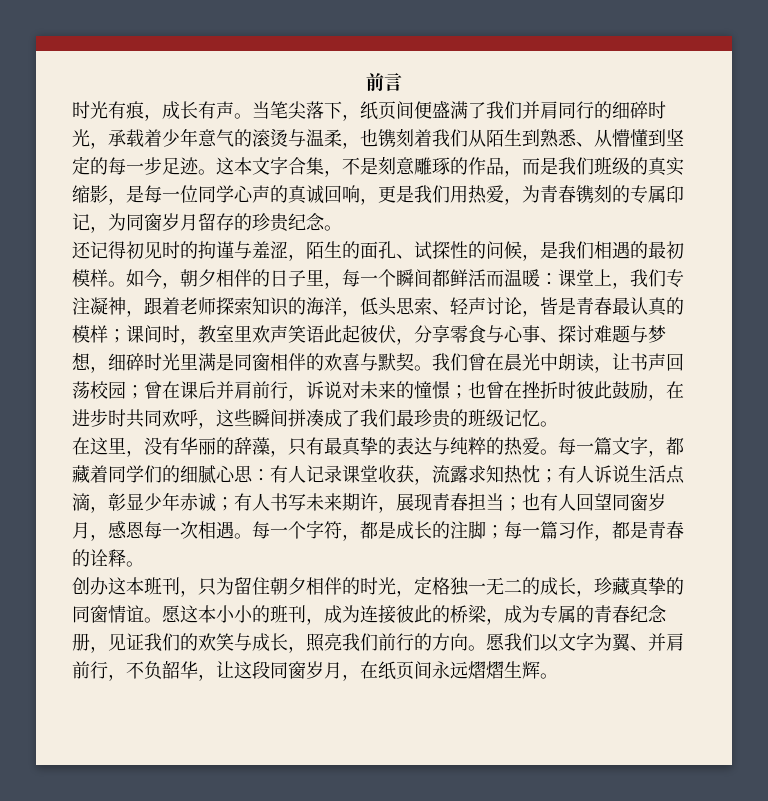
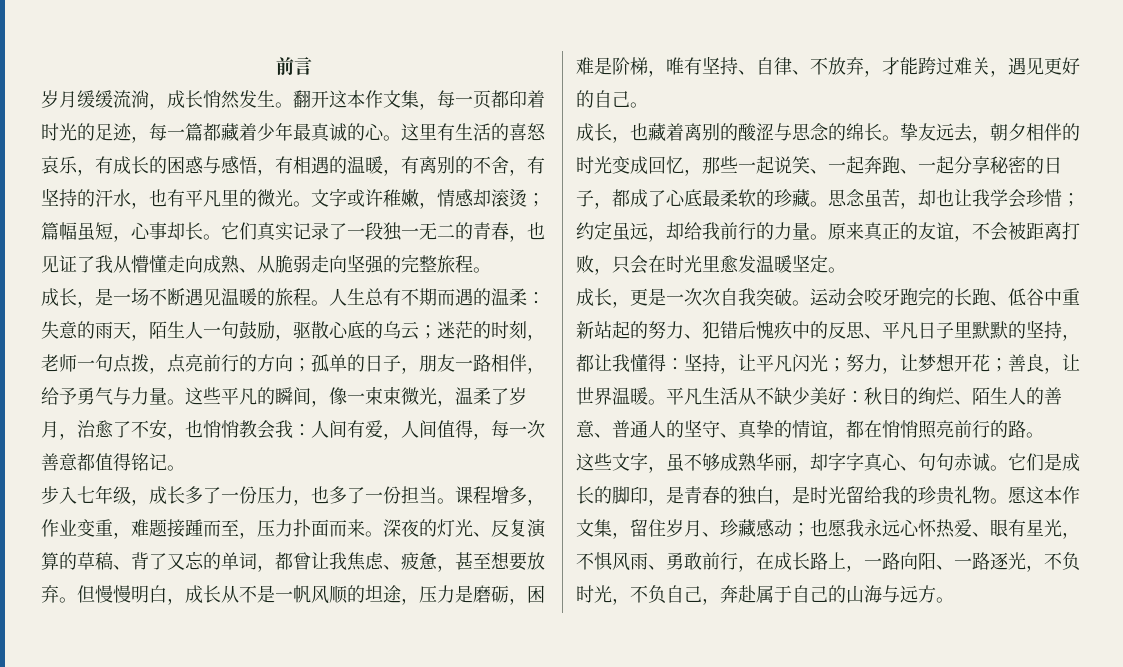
- 时光有痕，成长有声。当笔尖落下，纸页间便盛满了我们并肩同行的细碎时光，承载着少年意气的滚烫与温柔，也镌刻着我们从陌生到熟悉、从懵懂到坚定的每一步足迹。这本文字合集，不是刻意雕琢的作品，而是我们班级的真实缩影，是每一位同学心声的真诚回响，更是我们用热爱，为青春镌刻的专属印记，为同窗岁月留存的珍贵纪念。
- 还记得初见时的拘谨与羞涩，陌生的面孔、试探性的问候，是我们相遇的最初模样。如今，朝夕相伴的日子里，每一个瞬间都鲜活而温暖：课堂上，我们专注凝神，跟着老师探索知识的海洋，低头思索、轻声讨论，皆是青春最认真的模样；课间时，教室里欢声笑语此起彼伏，分享零食与心事、探讨难题与梦想，细碎时光里满是同窗相伴的欢喜与默契。我们曾在晨光中朗读，让书声回荡校园；曾在课后并肩前行，诉说对未来的憧憬；也曾在挫折时彼此鼓励，在进步时共同欢呼，这些瞬间拼凑成了我们最珍贵的班级记忆。
- 在这里，没有华丽的辞藻，只有最真挚的表达与纯粹的热爱。每一篇文字，都藏着同学们的细腻心思：有人记录课堂收获，流露求知热忱；有人诉说生活点滴，彰显少年赤诚；有人书写未来期许，展现青春担当；也有人回望同窗岁月，感恩每一次相遇。每一个字符，都是成长的注脚；每一篇习作，都是青春的诠释。
- 创办这本班刊，只为留住朝夕相伴的时光，定格独一无二的成长，珍藏真挚的同窗情谊。愿这本小小的班刊，成为连接彼此的桥梁，成为专属的青春纪念册，见证我们的欢笑与成长，照亮我们前行的方向。愿我们以文字为翼、并肩前行，不负韶华，让这段同窗岁月，在纸页间永远熠熠生辉。
+ 岁月缓缓流淌，成长悄然发生。翻开这本作文集，每一页都印着时光的足迹，每一篇都藏着少年最真诚的心。这里有生活的喜怒哀乐，有成长的困惑与感悟，有相遇的温暖，有离别的不舍，有坚持的汗水，也有平凡里的微光。文字或许稚嫩，情感却滚烫；篇幅虽短，心事却长。它们真实记录了一段独一无二的青春，也见证了我从懵懂走向成熟、从脆弱走向坚强的完整旅程。
+ 成长，是一场不断遇见温暖的旅程。人生总有不期而遇的温柔：失意的雨天，陌生人一句鼓励，驱散心底的乌云；迷茫的时刻，老师一句点拨，点亮前行的方向；孤单的日子，朋友一路相伴，给予勇气与力量。这些平凡的瞬间，像一束束微光，温柔了岁月，治愈了不安，也悄悄教会我：人间有爱，人间值得，每一次善意都值得铭记。
+ 步入七年级，成长多了一份压力，也多了一份担当。课程增多，作业变重，难题接踵而至，压力扑面而来。深夜的灯光、反复演算的草稿、背了又忘的单词，都曾让我焦虑、疲惫，甚至想要放弃。但慢慢明白，成长从不是一帆风顺的坦途，压力是磨砺，困难是阶梯，唯有坚持、自律、不放弃，才能跨过难关，遇见更好的自己。
+ 成长，也藏着离别的酸涩与思念的绵长。挚友远去，朝夕相伴的时光变成回忆，那些一起说笑、一起奔跑、一起分享秘密的日子，都成了心底最柔软的珍藏。思念虽苦，却也让我学会珍惜；约定虽远，却给我前行的力量。原来真正的友谊，不会被距离打败，只会在时光里愈发温暖坚定。
+ 成长，更是一次次自我突破。运动会咬牙跑完的长跑、低谷中重新站起的努力、犯错后愧疚中的反思、平凡日子里默默的坚持，都让我懂得：坚持，让平凡闪光；努力，让梦想开花；善良，让世界温暖。平凡生活从不缺少美好：秋日的绚烂、陌生人的善意、普通人的坚守、真挚的情谊，都在悄悄照亮前行的路。
+ 这些文字，虽不够成熟华丽，却字字真心、句句赤诚。它们是成长的脚印，是青春的独白，是时光留给我的珍贵礼物。愿这本作文集，留住岁月、珍藏感动；也愿我永远心怀热爱、眼有星光，不惧风雨、勇敢前行，在成长路上，一路向阳、一路逐光，不负时光，不负自己，奔赴属于自己的山海与远方。

